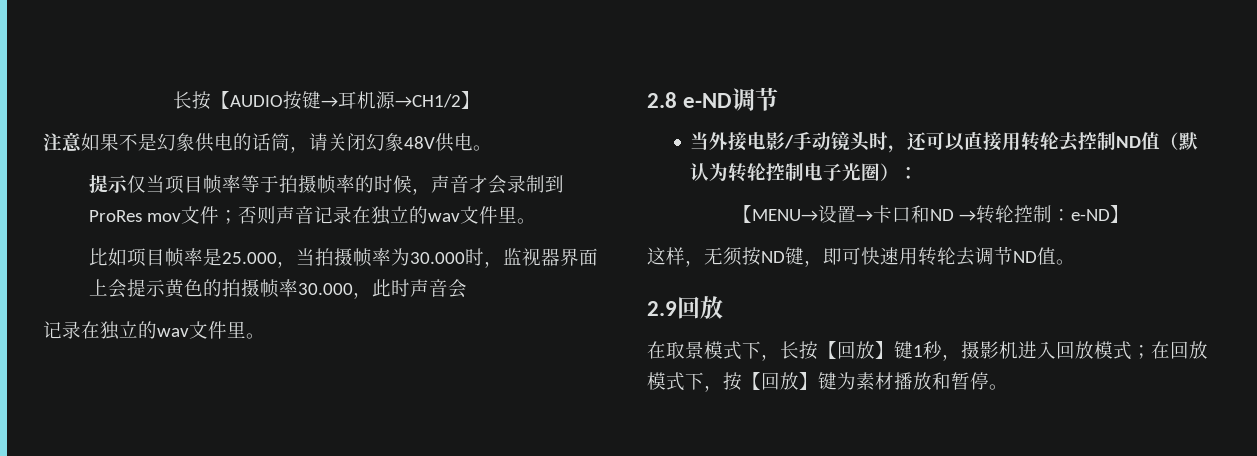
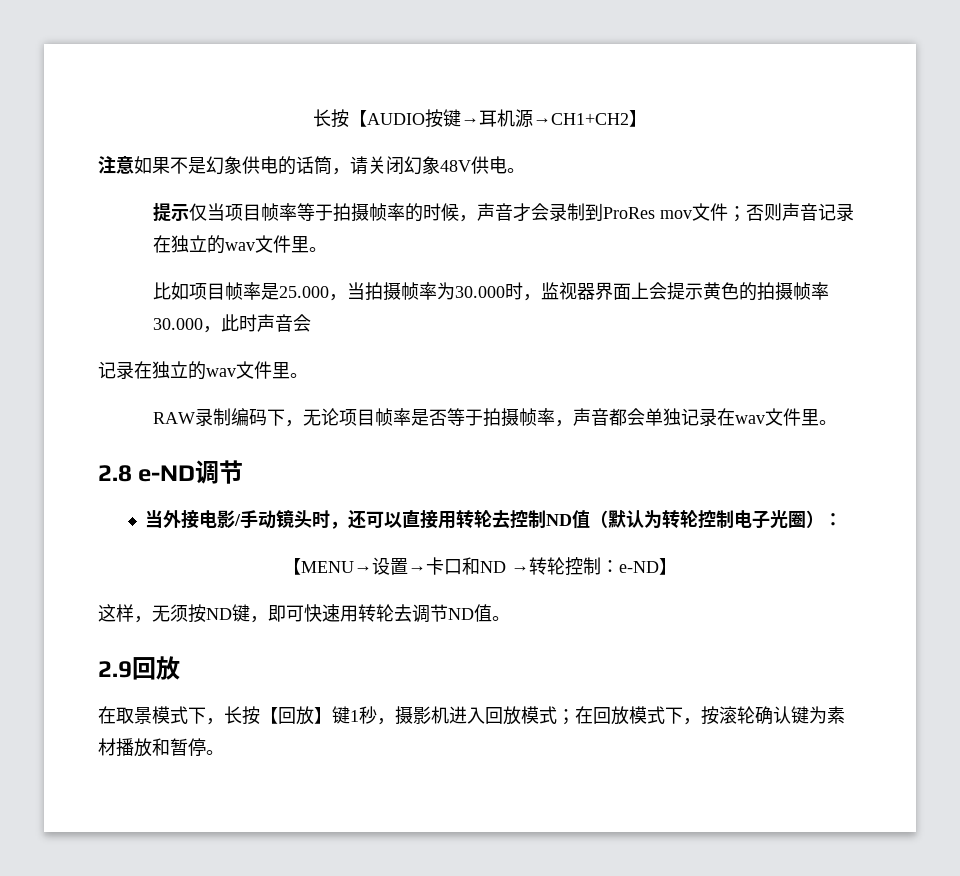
- 长按【AUDIO按键→耳机源→CH1/2】
+ 长按【AUDIO按键→耳机源→CH1+CH2】
+ RAW录制编码下，无论项目帧率是否等于拍摄帧率，声音都会单独记录在wav文件里。
- 在取景模式下，长按【回放】键1秒，摄影机进入回放模式；在回放模式下，按【回放】键为素材播放和暂停。
+ 在取景模式下，长按【回放】键1秒，摄影机进入回放模式；在回放模式下，按滚轮确认键为素材播放和暂停。

